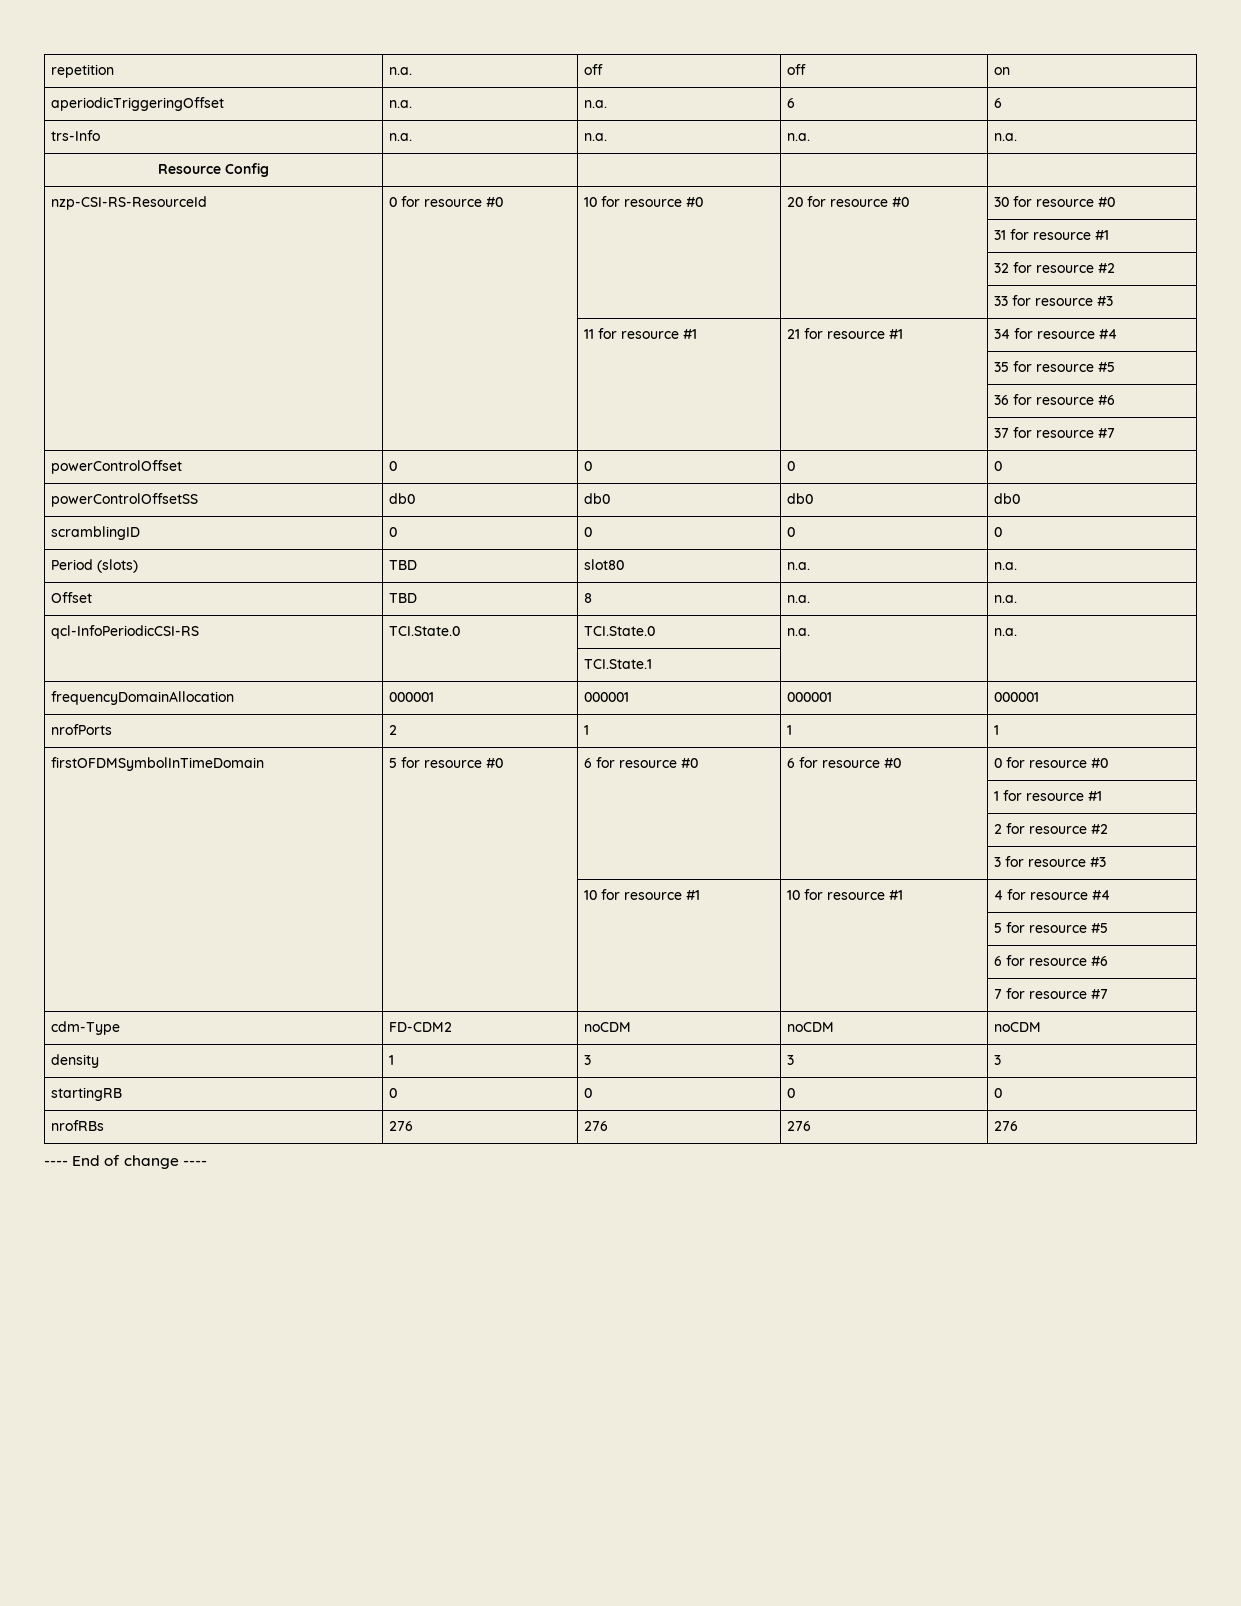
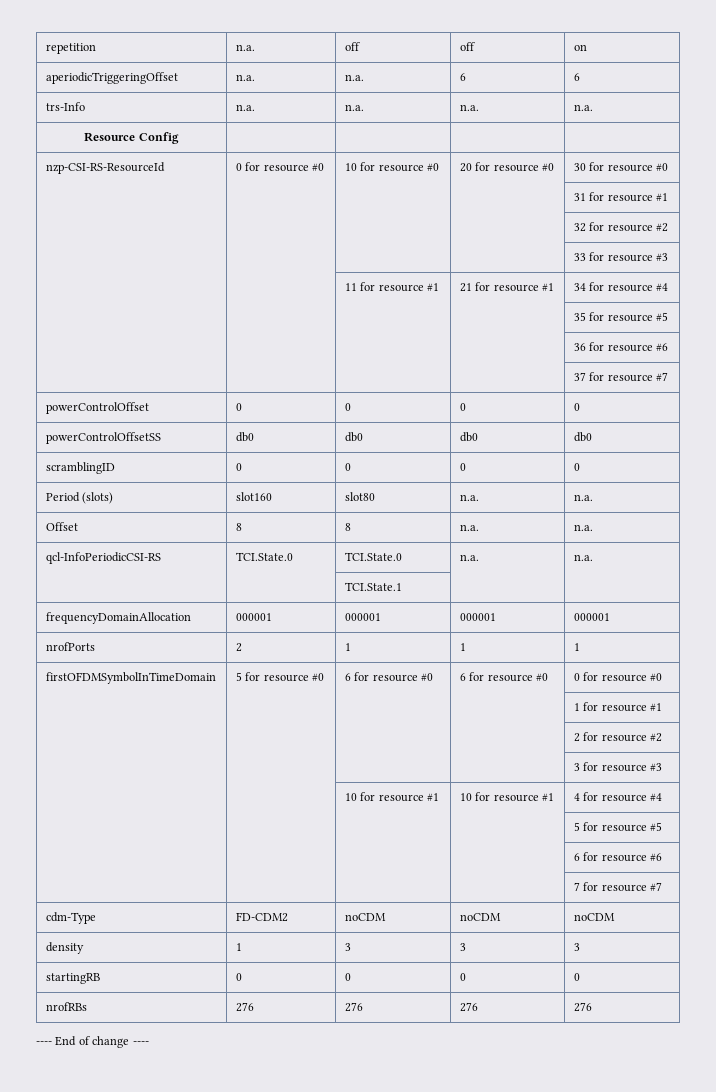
- Period (slots) | TBD | slot80 | n.a. | n.a.
+ Period (slots) | slot160 | slot80 | n.a. | n.a.
- Offset | TBD | 8 | n.a. | n.a.
+ Offset | 8 | 8 | n.a. | n.a.

